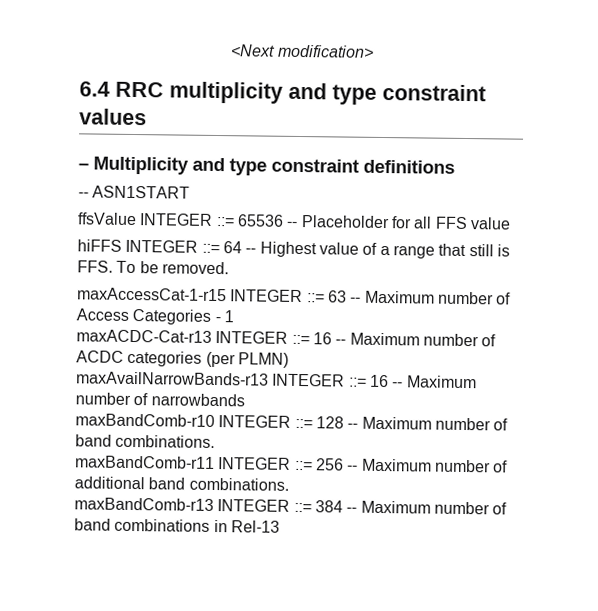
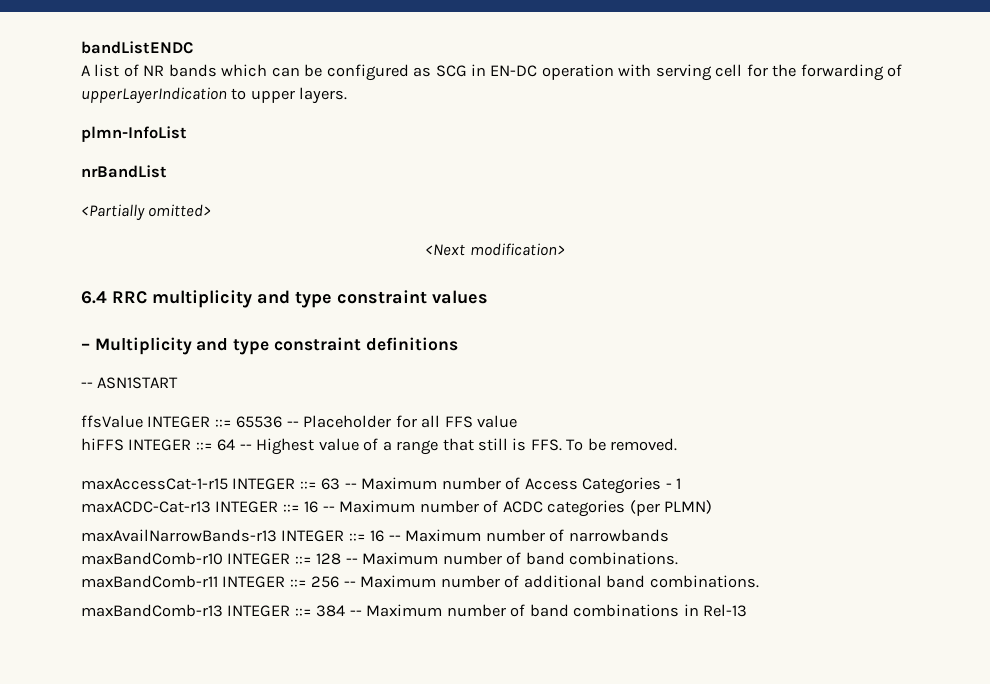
+ bandListENDC
+ A list of NR bands which can be configured as SCG in EN-DC operation with serving cell for the forwarding of upperLayerIndication to upper layers.
+ plmn-InfoList
+ nrBandList
+ <Partially omitted>

